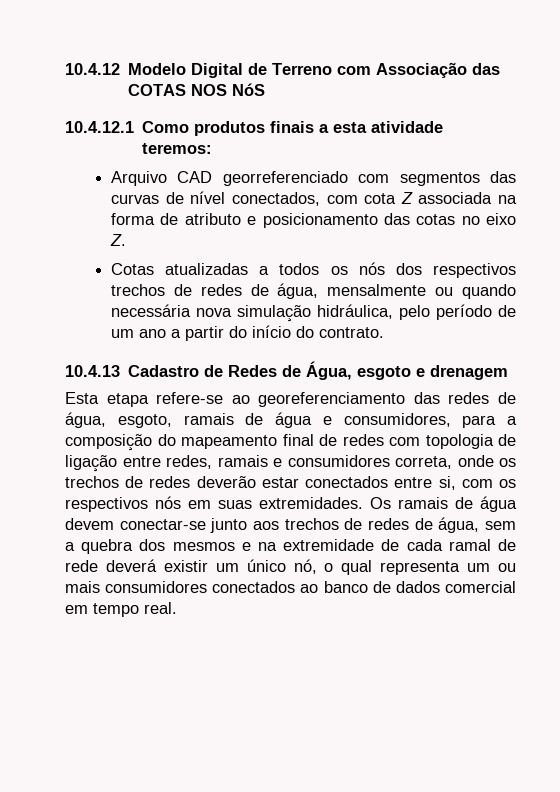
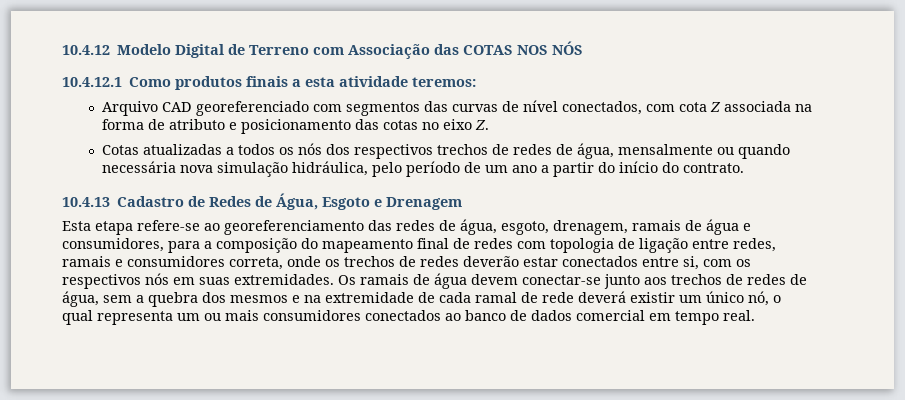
- 10.4.12 Modelo Digital de Terreno com Associação das COTAS NOS NóS
+ 10.4.12 Modelo Digital de Terreno com Associação das COTAS NOS NÓS
- Arquivo CAD georreferenciado com segmentos das curvas de nível conectados, com cota Z associada na forma de atributo e posicionamento das cotas no eixo Z.
+ Arquivo CAD georeferenciado com segmentos das curvas de nível conectados, com cota Z associada na forma de atributo e posicionamento das cotas no eixo Z.
- 10.4.13 Cadastro de Redes de Água, esgoto e drenagem
+ 10.4.13 Cadastro de Redes de Água, Esgoto e Drenagem
- Esta etapa refere-se ao georeferenciamento das redes de água, esgoto, ramais de água e consumidores, para a composição do mapeamento final de redes com topologia de ligação entre redes, ramais e consumidores correta, onde os trechos de redes deverão estar conectados entre si, com os respectivos nós em suas extremidades.
+ Esta etapa refere-se ao georeferenciamento das redes de água, esgoto, drenagem, ramais de água e consumidores, para a composição do mapeamento final de redes com topologia de ligação entre redes, ramais e consumidores correta, onde os trechos de redes deverão estar conectados entre si, com os respectivos nós em suas extremidades.

